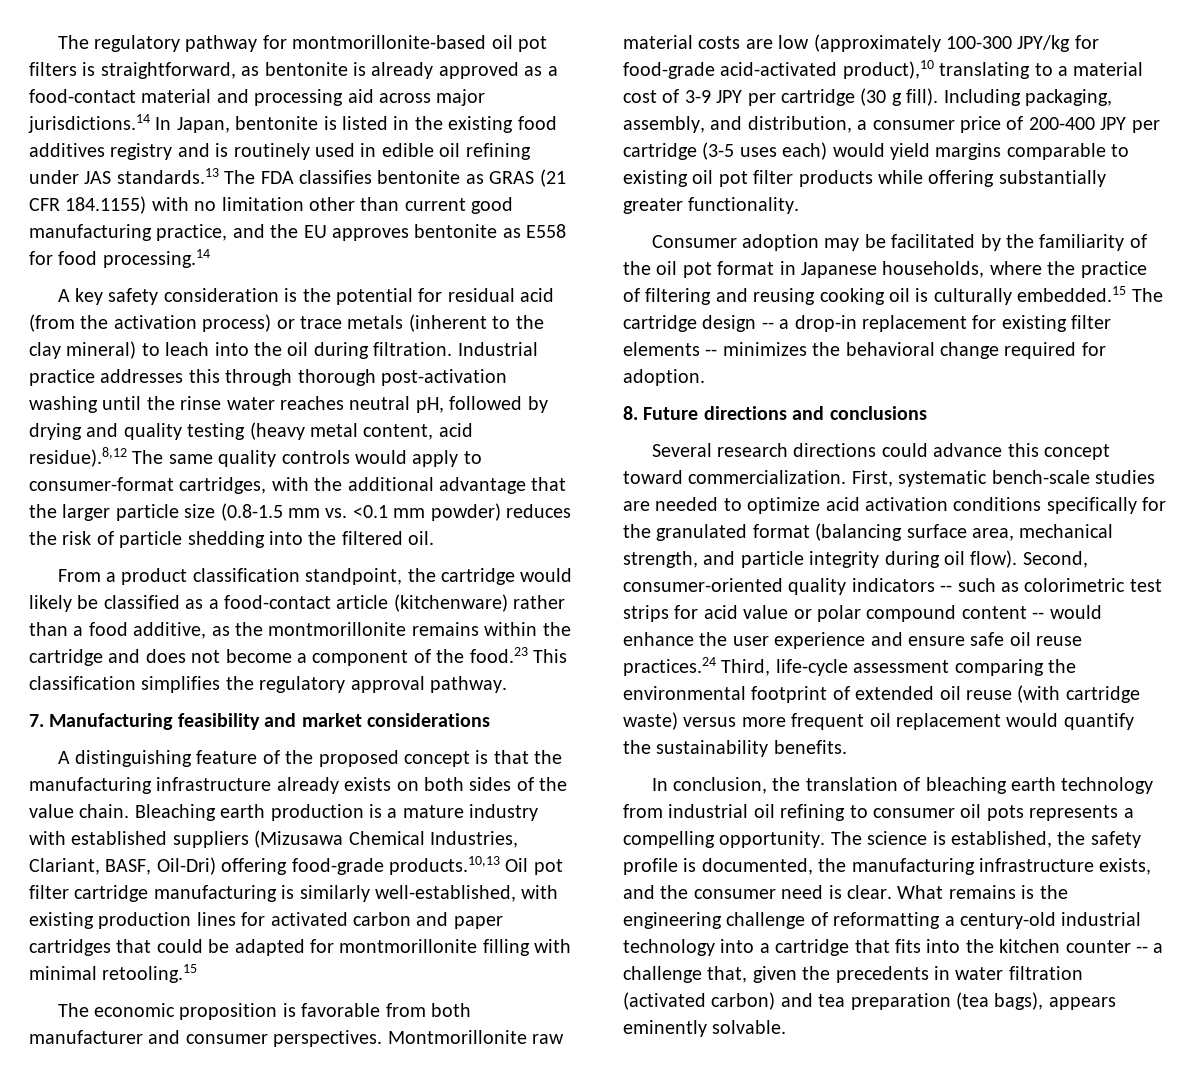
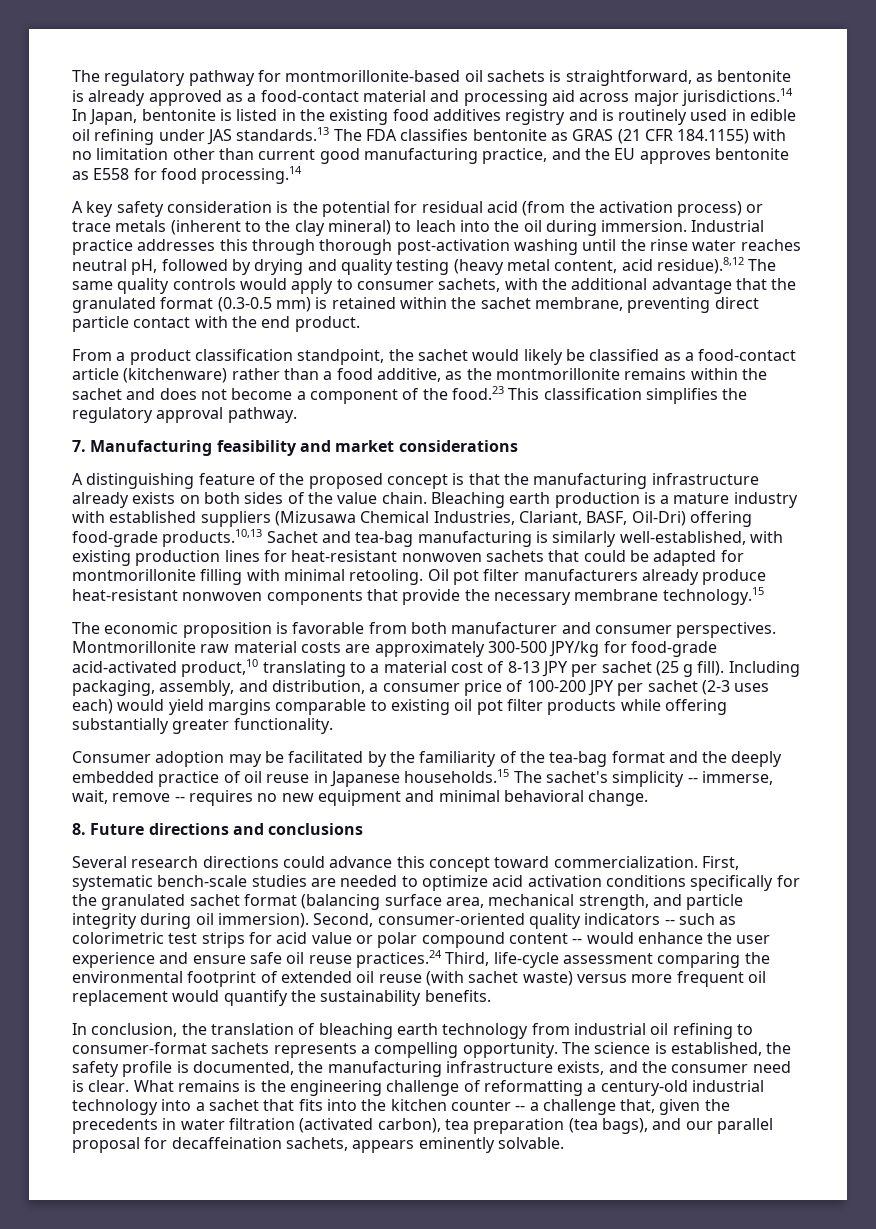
- The regulatory pathway for montmorillonite-based oil pot filters is straightforward, as bentonite is already approved as a food-contact material and processing aid across major jurisdictions.14 In Japan, bentonite is listed in the existing food additives registry and is routinely used in edible oil refining under JAS standards.13 The FDA classifies bentonite as GRAS (21 CFR 184.1155) with no limitation other than current good manufacturing practice, and the EU approves bentonite as E558 for food processing.14
+ The regulatory pathway for montmorillonite-based oil sachets is straightforward, as bentonite is already approved as a food-contact material and processing aid across major jurisdictions.14 In Japan, bentonite is listed in the existing food additives registry and is routinely used in edible oil refining under JAS standards.13 The FDA classifies bentonite as GRAS (21 CFR 184.1155) with no limitation other than current good manufacturing practice, and the EU approves bentonite as E558 for food processing.14
- A key safety consideration is the potential for residual acid (from the activation process) or trace metals (inherent to the clay mineral) to leach into the oil during filtration.
+ A key safety consideration is the potential for residual acid (from the activation process) or trace metals (inherent to the clay mineral) to leach into the oil during immersion.
- Industrial practice addresses this through thorough post-activation washing until the rinse water reaches neutral pH, followed by drying and quality testing (heavy metal content, acid residue).8,12 The same quality controls would apply to consumer-format cartridges, with the additional advantage that the larger particle size (0.8-1.5 mm vs. <0.1 mm powder) reduces the risk of particle shedding into the filtered oil.
+ Industrial practice addresses this through thorough post-activation washing until the rinse water reaches neutral pH, followed by drying and quality testing (heavy metal content, acid residue).8,12 The same quality controls would apply to consumer sachets, with the additional advantage that the granulated format (0.3-0.5 mm) is retained within the sachet membrane, preventing direct particle contact with the end product.
- From a product classification standpoint, the cartridge would likely be classified as a food-contact article (kitchenware) rather than a food additive, as the montmorillonite remains within the cartridge and does not become a component of the food.23 This classification simplifies the regulatory approval pathway.
+ From a product classification standpoint, the sachet would likely be classified as a food-contact article (kitchenware) rather than a food additive, as the montmorillonite remains within the sachet and does not become a component of the food.23 This classification simplifies the regulatory approval pathway.
- Bleaching earth production is a mature industry with established suppliers (Mizusawa Chemical Industries, Clariant, BASF, Oil-Dri) offering food-grade products.10,13 Oil pot filter cartridge manufacturing is similarly well-established, with existing production lines for activated carbon and paper cartridges that could be adapted for montmorillonite filling with minimal retooling.15
+ Bleaching earth production is a mature industry with established suppliers (Mizusawa Chemical Industries, Clariant, BASF, Oil-Dri) offering food-grade products.10,13 Sachet and tea-bag manufacturing is similarly well-established, with existing production lines for heat-resistant nonwoven sachets that could be adapted for montmorillonite filling with minimal retooling. Oil pot filter manufacturers already produce heat-resistant nonwoven components that provide the necessary membrane technology.15
- Montmorillonite raw material costs are low (approximately 100-300 JPY/kg for food-grade acid-activated product),10 translating to a material cost of 3-9 JPY per cartridge (30 g fill).
+ Montmorillonite raw material costs are approximately 300-500 JPY/kg for food-grade acid-activated product,10 translating to a material cost of 8-13 JPY per sachet (25 g fill).
- Including packaging, assembly, and distribution, a consumer price of 200-400 JPY per cartridge (3-5 uses each) would yield margins comparable to existing oil pot filter products while offering substantially greater functionality.
+ Including packaging, assembly, and distribution, a consumer price of 100-200 JPY per sachet (2-3 uses each) would yield margins comparable to existing oil pot filter products while offering substantially greater functionality.
- Consumer adoption may be facilitated by the familiarity of the oil pot format in Japanese households, where the practice of filtering and reusing cooking oil is culturally embedded.15 The cartridge design -- a drop-in replacement for existing filter elements -- minimizes the behavioral change required for adoption.
+ Consumer adoption may be facilitated by the familiarity of the tea-bag format and the deeply embedded practice of oil reuse in Japanese households.15 The sachet's simplicity -- immerse, wait, remove -- requires no new equipment and minimal behavioral change.
- First, systematic bench-scale studies are needed to optimize acid activation conditions specifically for the granulated format (balancing surface area, mechanical strength, and particle integrity during oil flow).
+ First, systematic bench-scale studies are needed to optimize acid activation conditions specifically for the granulated sachet format (balancing surface area, mechanical strength, and particle integrity during oil immersion).
- Second, consumer-oriented quality indicators -- such as colorimetric test strips for acid value or polar compound content -- would enhance the user experience and ensure safe oil reuse practices.24 Third, life-cycle assessment comparing the environmental footprint of extended oil reuse (with cartridge waste) versus more frequent oil replacement would quantify the sustainability benefits.
+ Second, consumer-oriented quality indicators -- such as colorimetric test strips for acid value or polar compound content -- would enhance the user experience and ensure safe oil reuse practices.24 Third, life-cycle assessment comparing the environmental footprint of extended oil reuse (with sachet waste) versus more frequent oil replacement would quantify the sustainability benefits.
- In conclusion, the translation of bleaching earth technology from industrial oil refining to consumer oil pots represents a compelling opportunity.
+ In conclusion, the translation of bleaching earth technology from industrial oil refining to consumer-format sachets represents a compelling opportunity.
- What remains is the engineering challenge of reformatting a century-old industrial technology into a cartridge that fits into the kitchen counter -- a challenge that, given the precedents in water filtration (activated carbon) and tea preparation (tea bags), appears eminently solvable.
+ What remains is the engineering challenge of reformatting a century-old industrial technology into a sachet that fits into the kitchen counter -- a challenge that, given the precedents in water filtration (activated carbon), tea preparation (tea bags), and our parallel proposal for decaffeination sachets, appears eminently solvable.

